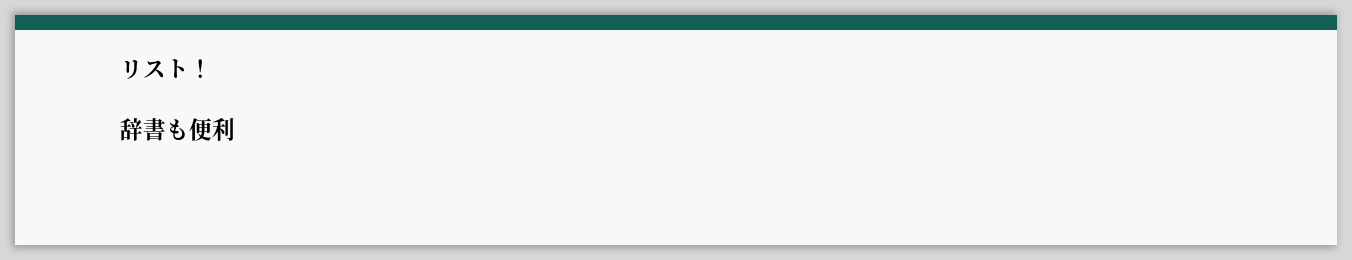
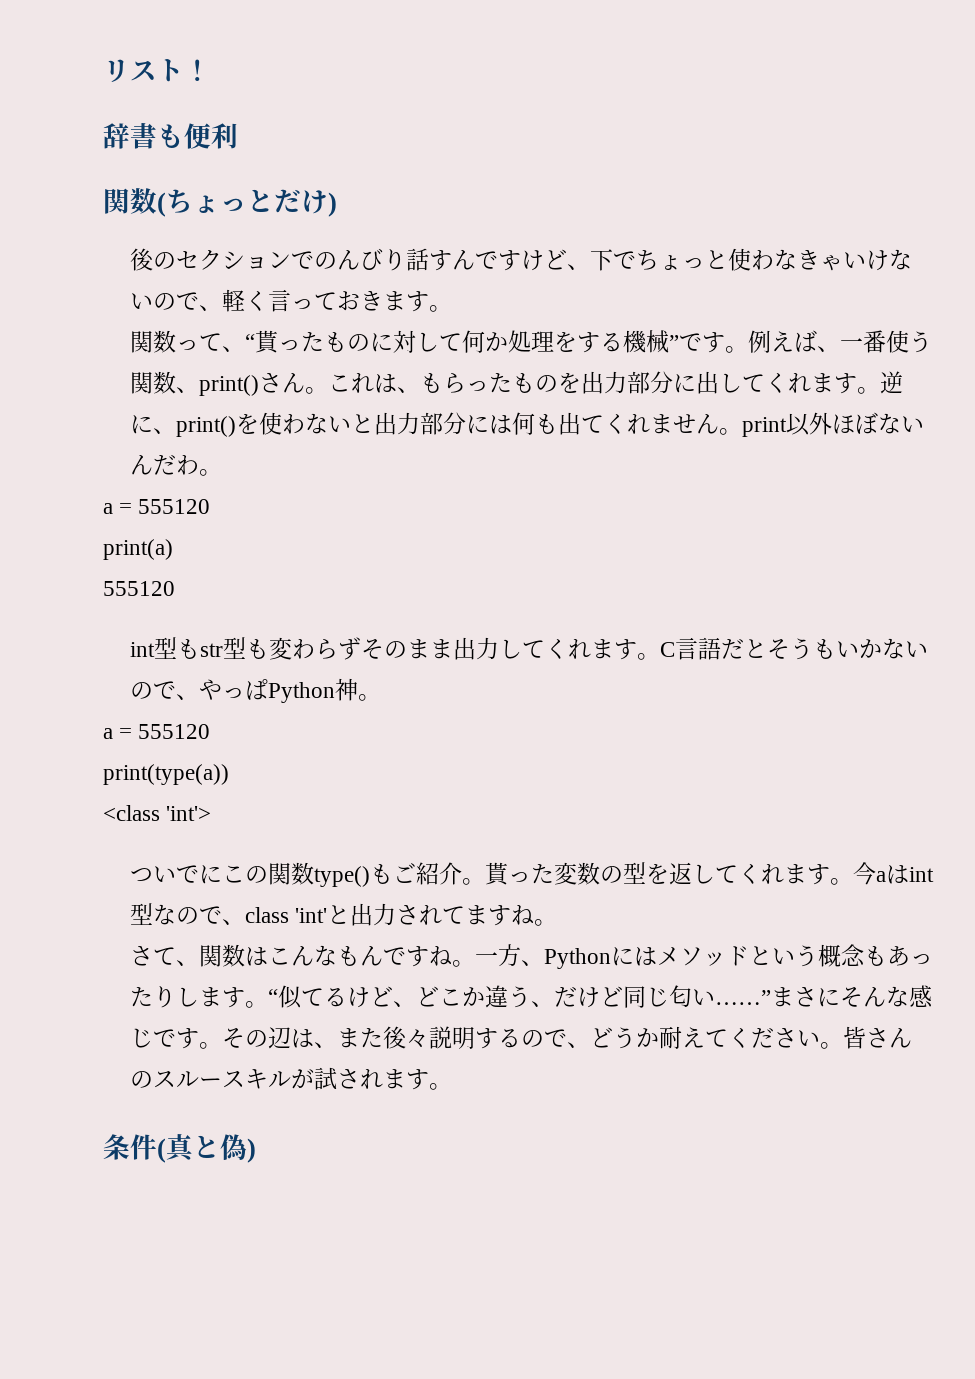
+ 関数(ちょっとだけ)
+ 後のセクションでのんびり話すんですけど、下でちょっと使わなきゃいけないので、軽く言っておきます。
+ 関数って、“貰ったものに対して何か処理をする機械”です。例えば、一番使う関数、print()さん。これは、もらったものを出力部分に出してくれます。逆に、print()を使わないと出力部分には何も出てくれません。print以外ほぼないんだわ。
+ a = 555120
+ print(a)
+ 555120
+ int型もstr型も変わらずそのまま出力してくれます。C言語だとそうもいかないので、やっぱPython神。
+ a = 555120
+ print(type(a))
+ <class 'int'>
+ ついでにこの関数type()もご紹介。貰った変数の型を返してくれます。今aはint型なので、class 'int'と出力されてますね。
+ さて、関数はこんなもんですね。一方、Pythonにはメソッドという概念もあったりします。“似てるけど、どこか違う、だけど同じ匂い……”まさにそんな感じです。その辺は、また後々説明するので、どうか耐えてください。皆さんのスルースキルが試されます。
+ 条件(真と偽)

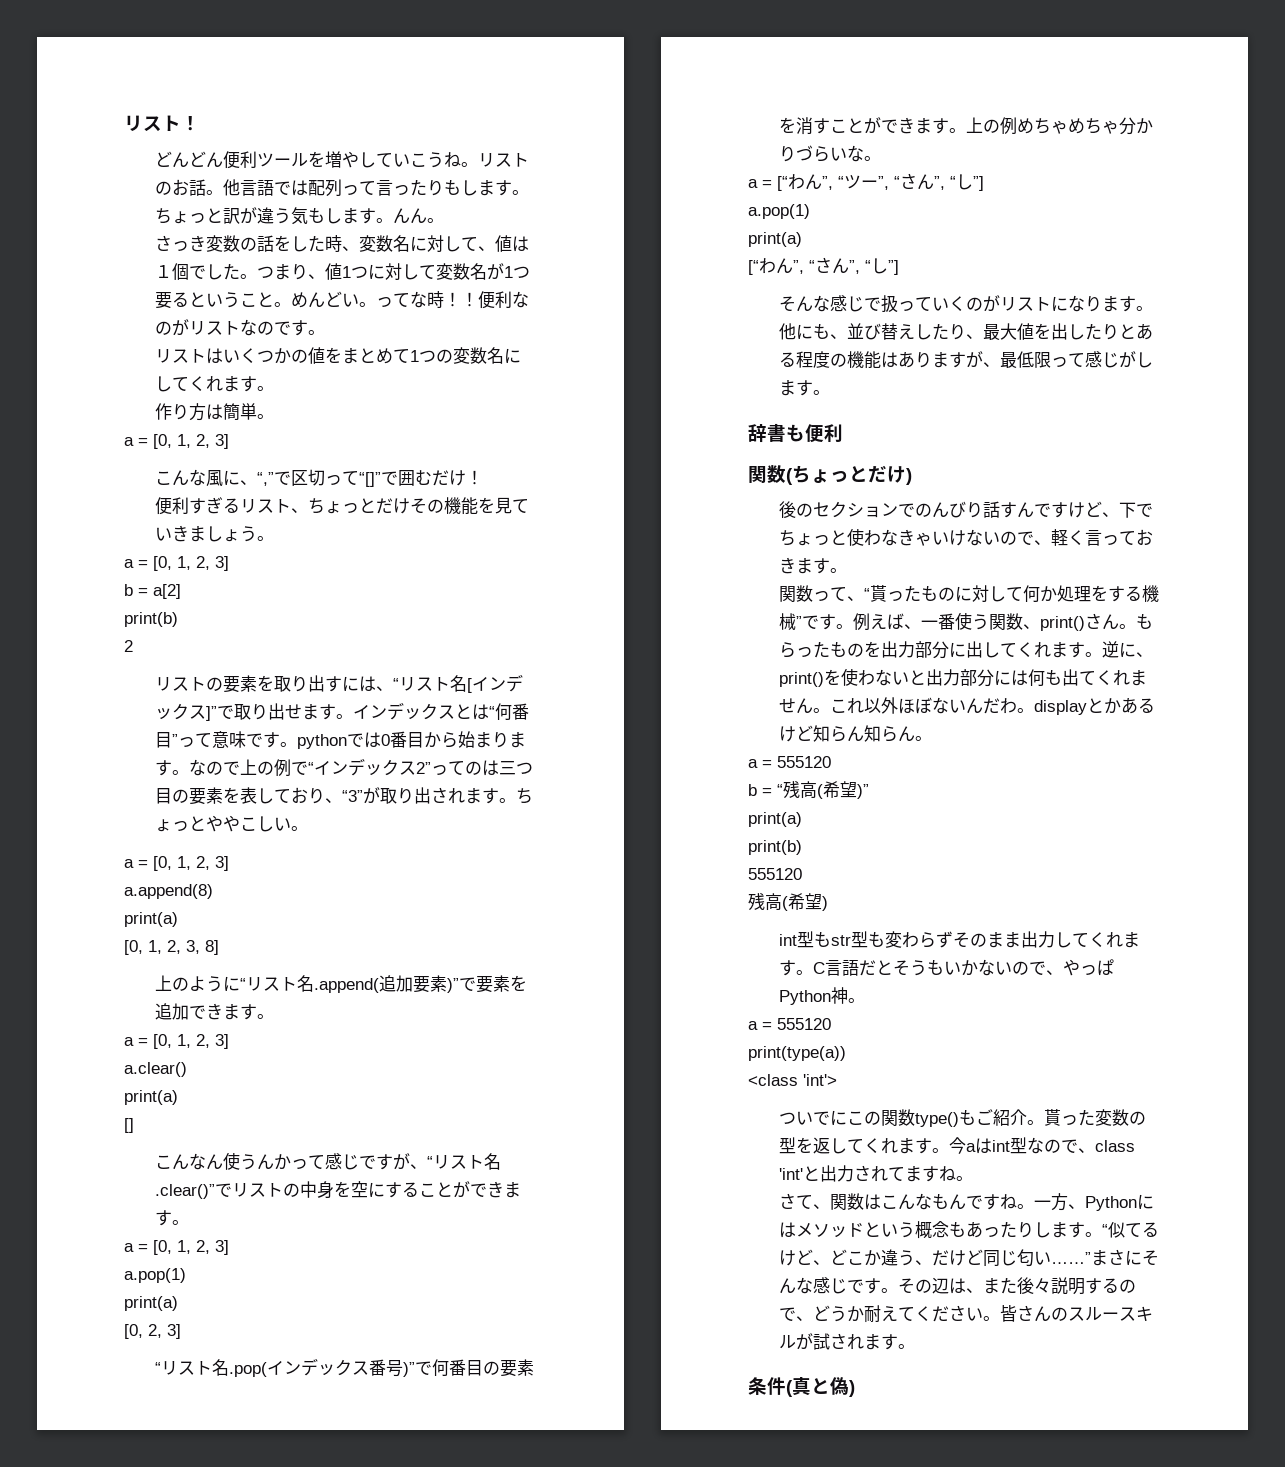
+ どんどん便利ツールを増やしていこうね。リストのお話。他言語では配列って言ったりもします。ちょっと訳が違う気もします。んん。
+ さっき変数の話をした時、変数名に対して、値は１個でした。つまり、値1つに対して変数名が1つ要るということ。めんどい。ってな時！！便利なのがリストなのです。
+ リストはいくつかの値をまとめて1つの変数名にしてくれます。
+ 作り方は簡単。
+ a = [0, 1, 2, 3]
+ こんな風に、“,”で区切って“[]”で囲むだけ！
+ 便利すぎるリスト、ちょっとだけその機能を見ていきましょう。
+ a = [0, 1, 2, 3]
+ b = a[2]
+ print(b)
+ 2
+ リストの要素を取り出すには、“リスト名[インデックス]”で取り出せます。インデックスとは“何番目”って意味です。pythonでは0番目から始まります。なので上の例で“インデックス2”ってのは三つ目の要素を表しており、“3”が取り出されます。ちょっとややこしい。
+ a = [0, 1, 2, 3]
+ a.append(8)
+ print(a)
+ [0, 1, 2, 3, 8]
+ 上のように“リスト名.append(追加要素)”で要素を追加できます。
+ a = [0, 1, 2, 3]
+ a.clear()
+ print(a)
+ []
+ こんなん使うんかって感じですが、“リスト名.clear()”でリストの中身を空にすることができます。
+ a = [0, 1, 2, 3]
+ a.pop(1)
+ print(a)
+ [0, 2, 3]
+ “リスト名.pop(インデックス番号)”で何番目の要素を消すことができます。上の例めちゃめちゃ分かりづらいな。
+ a = [“わん”, “ツー”, “さん”, “し”]
+ a.pop(1)
+ print(a)
+ [“わん”, “さん”, “し”]
+ そんな感じで扱っていくのがリストになります。他にも、並び替えしたり、最大値を出したりとある程度の機能はありますが、最低限って感じがします。
- これは、もらったものを出力部分に出してくれます。
+ もらったものを出力部分に出してくれます。
- 逆に、print()を使わないと出力部分には何も出てくれません。print以外ほぼないんだわ。
+ 逆に、print()を使わないと出力部分には何も出てくれません。これ以外ほぼないんだわ。displayとかあるけど知らん知らん。
  a = 555120
+ b = “残高(希望)”
  print(a)
+ print(b)
  555120
+ 残高(希望)

